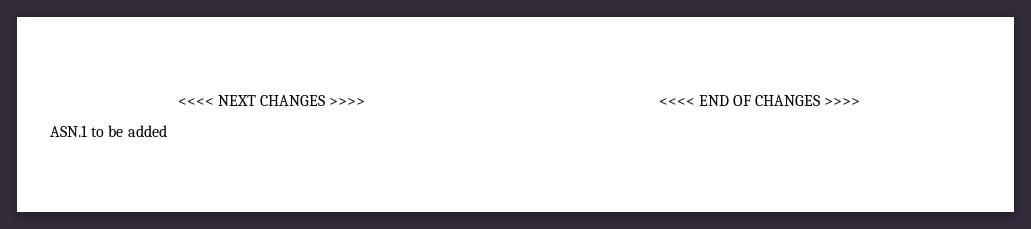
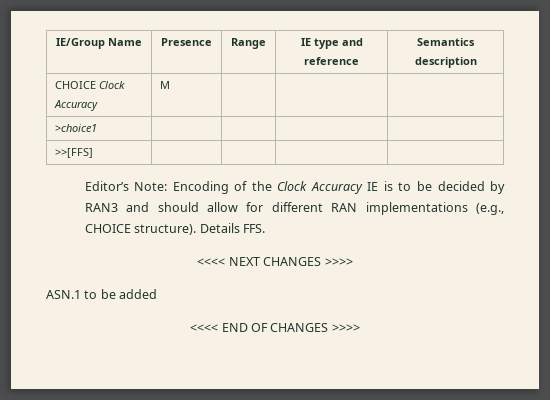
+ IE/Group Name | Presence | Range | IE type and reference | Semantics description
+ CHOICE Clock Accuracy | M | | |
+ >choice1 | | | |
+ >>[FFS] | | | |
+ Editor’s Note: Encoding of the Clock Accuracy IE is to be decided by RAN3 and should allow for different RAN implementations (e.g., CHOICE structure). Details FFS.

